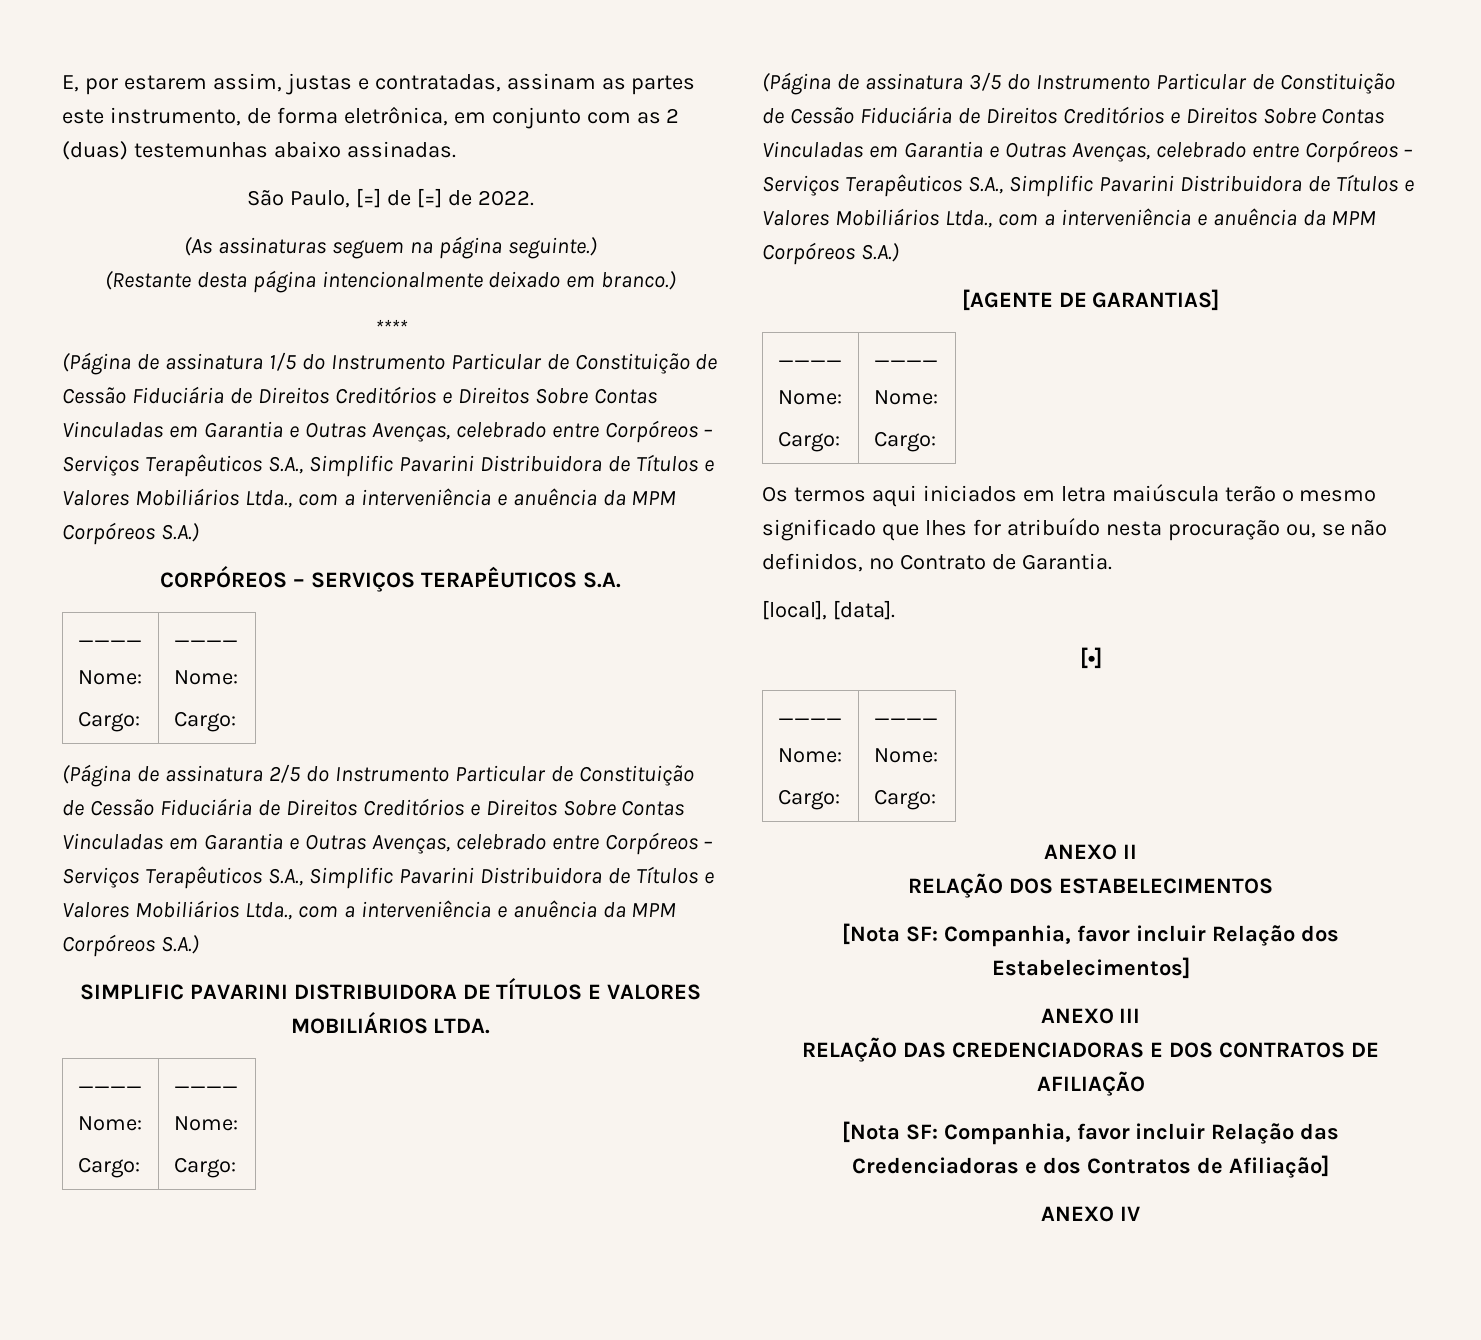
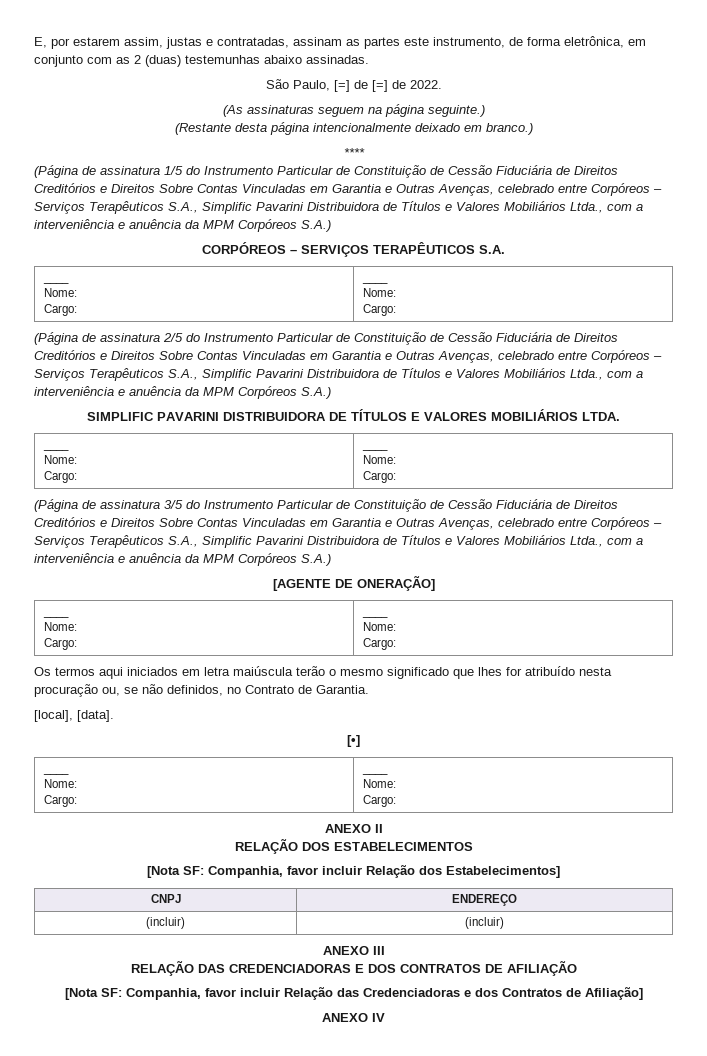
- [AGENTE DE GARANTIAS]
+ [AGENTE DE ONERAÇÃO]
+ CNPJ | ENDEREÇO
+ (incluir) | (incluir)

